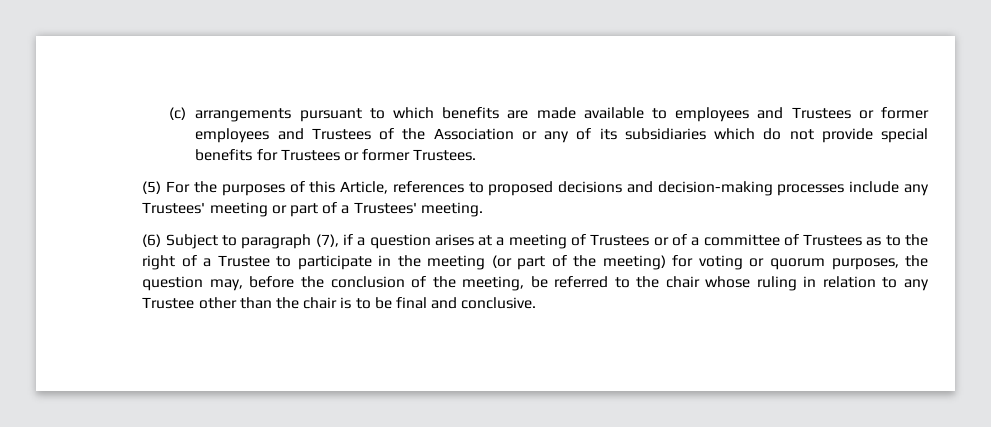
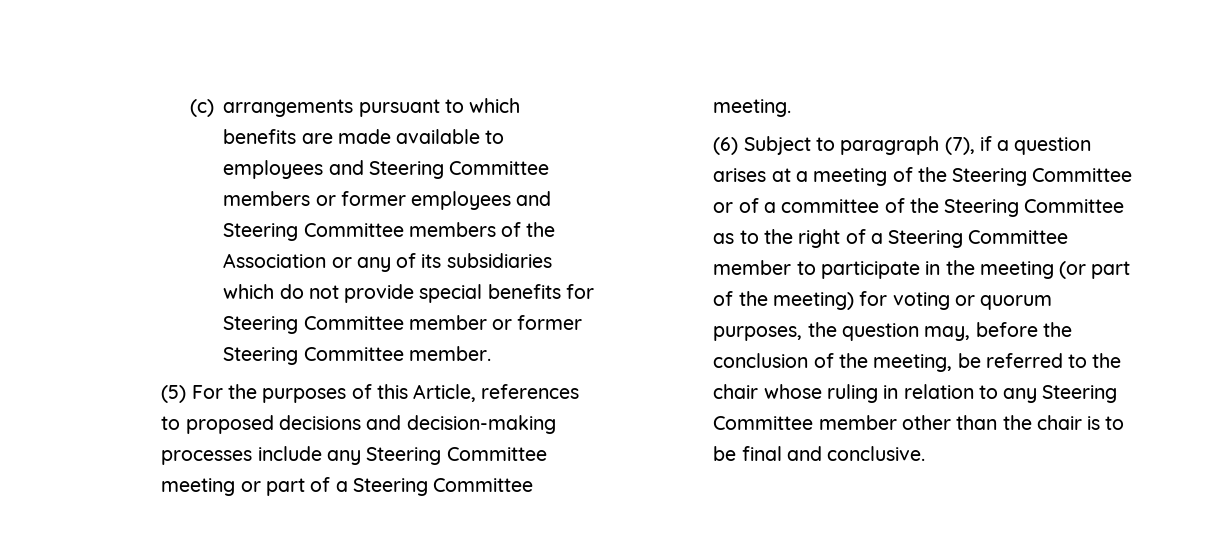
- (c) arrangements pursuant to which benefits are made available to employees and Trustees or former employees and Trustees of the Association or any of its subsidiaries which do not provide special benefits for Trustees or former Trustees.
+ (c) arrangements pursuant to which benefits are made available to employees and Steering Committee members or former employees and Steering Committee members of the Association or any of its subsidiaries which do not provide special benefits for Steering Committee member or former Steering Committee member.
- (5) For the purposes of this Article, references to proposed decisions and decision-making processes include any Trustees' meeting or part of a Trustees' meeting.
+ (5) For the purposes of this Article, references to proposed decisions and decision-making processes include any Steering Committee meeting or part of a Steering Committee meeting.
- (6) Subject to paragraph (7), if a question arises at a meeting of Trustees or of a committee of Trustees as to the right of a Trustee to participate in the meeting (or part of the meeting) for voting or quorum purposes, the question may, before the conclusion of the meeting, be referred to the chair whose ruling in relation to any Trustee other than the chair is to be final and conclusive.
+ (6) Subject to paragraph (7), if a question arises at a meeting of the Steering Committee or of a committee of the Steering Committee as to the right of a Steering Committee member to participate in the meeting (or part of the meeting) for voting or quorum purposes, the question may, before the conclusion of the meeting, be referred to the chair whose ruling in relation to any Steering Committee member other than the chair is to be final and conclusive.

